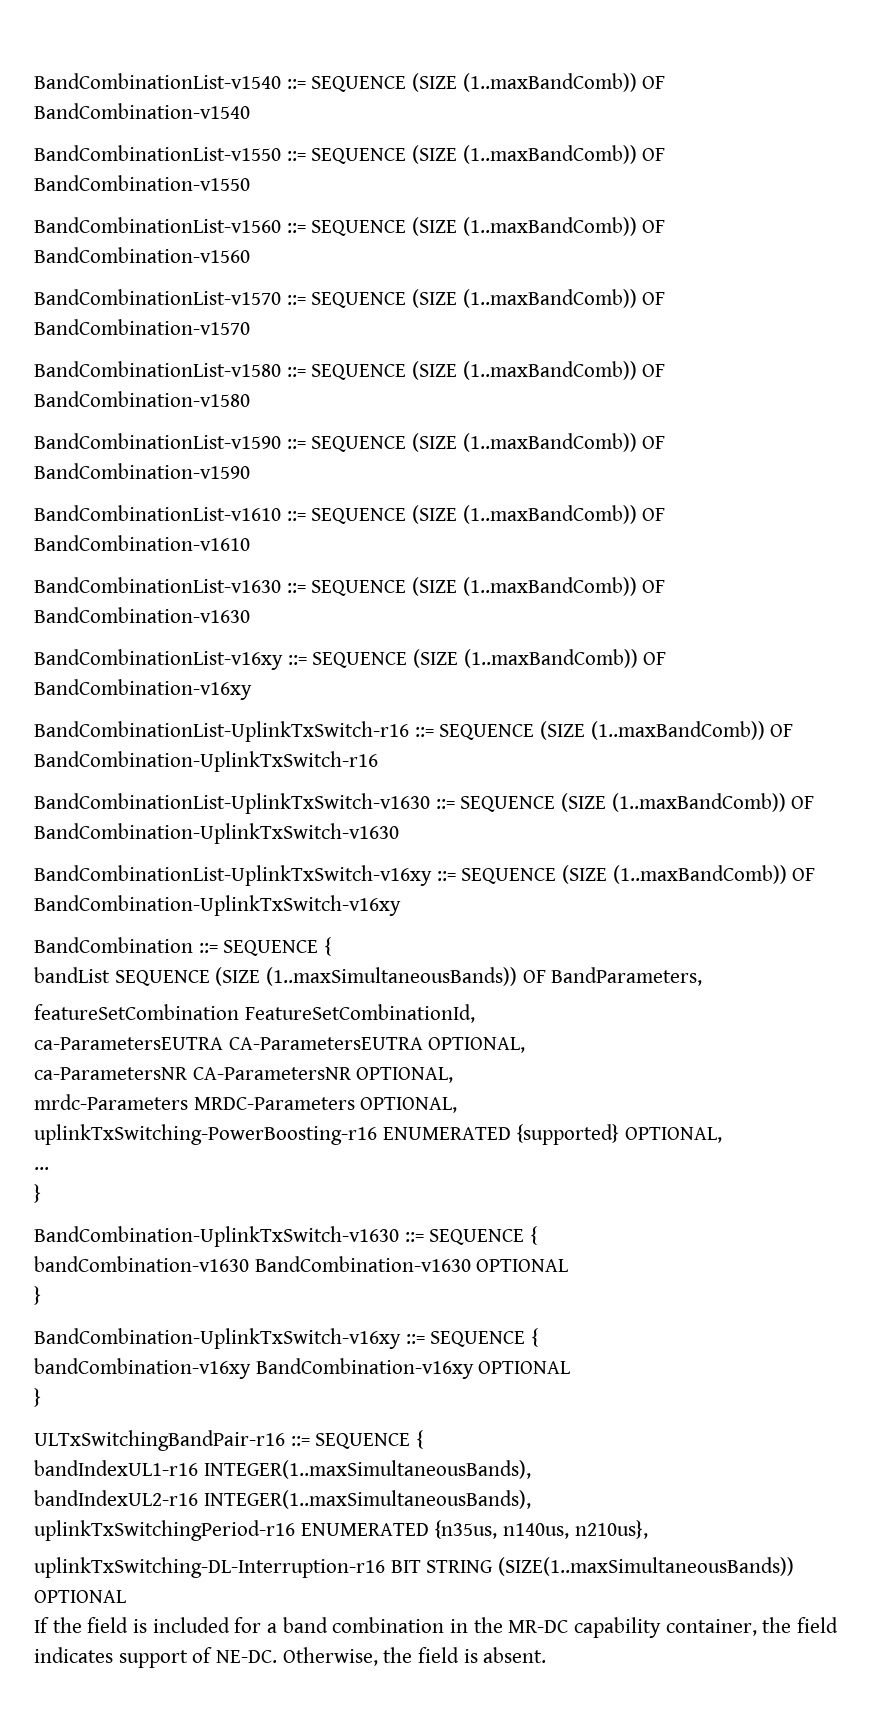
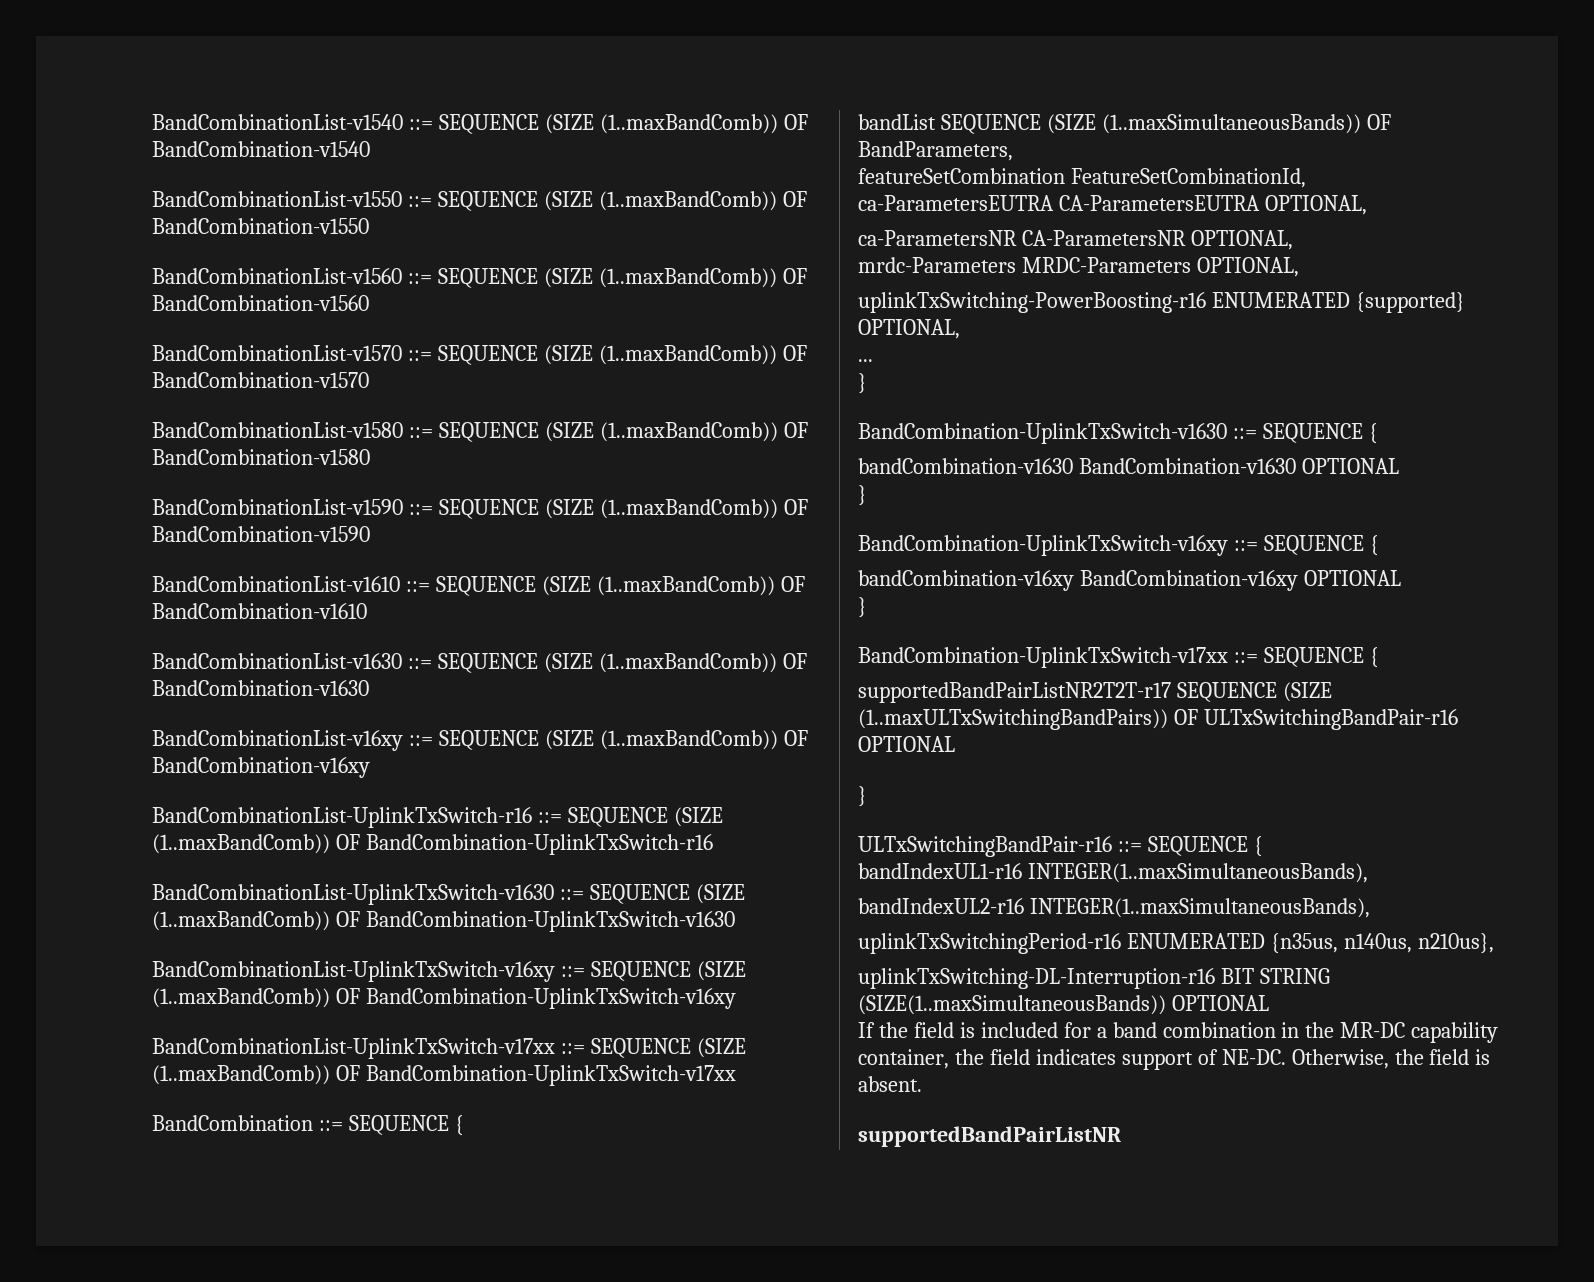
+ BandCombinationList-UplinkTxSwitch-v17xx ::= SEQUENCE (SIZE (1..maxBandComb)) OF BandCombination-UplinkTxSwitch-v17xx
+ BandCombination-UplinkTxSwitch-v17xx ::= SEQUENCE {
+ supportedBandPairListNR2T2T-r17 SEQUENCE (SIZE (1..maxULTxSwitchingBandPairs)) OF ULTxSwitchingBandPair-r16 OPTIONAL
+ }
+ supportedBandPairListNR

